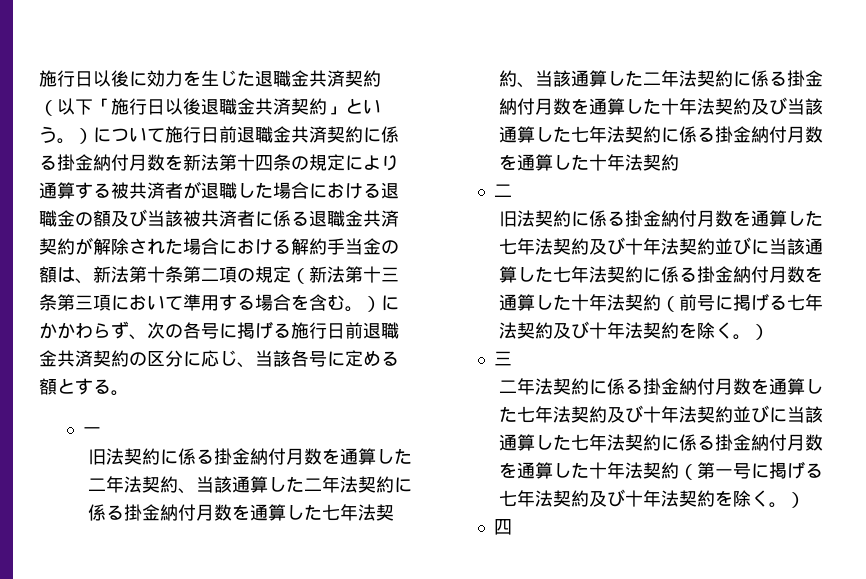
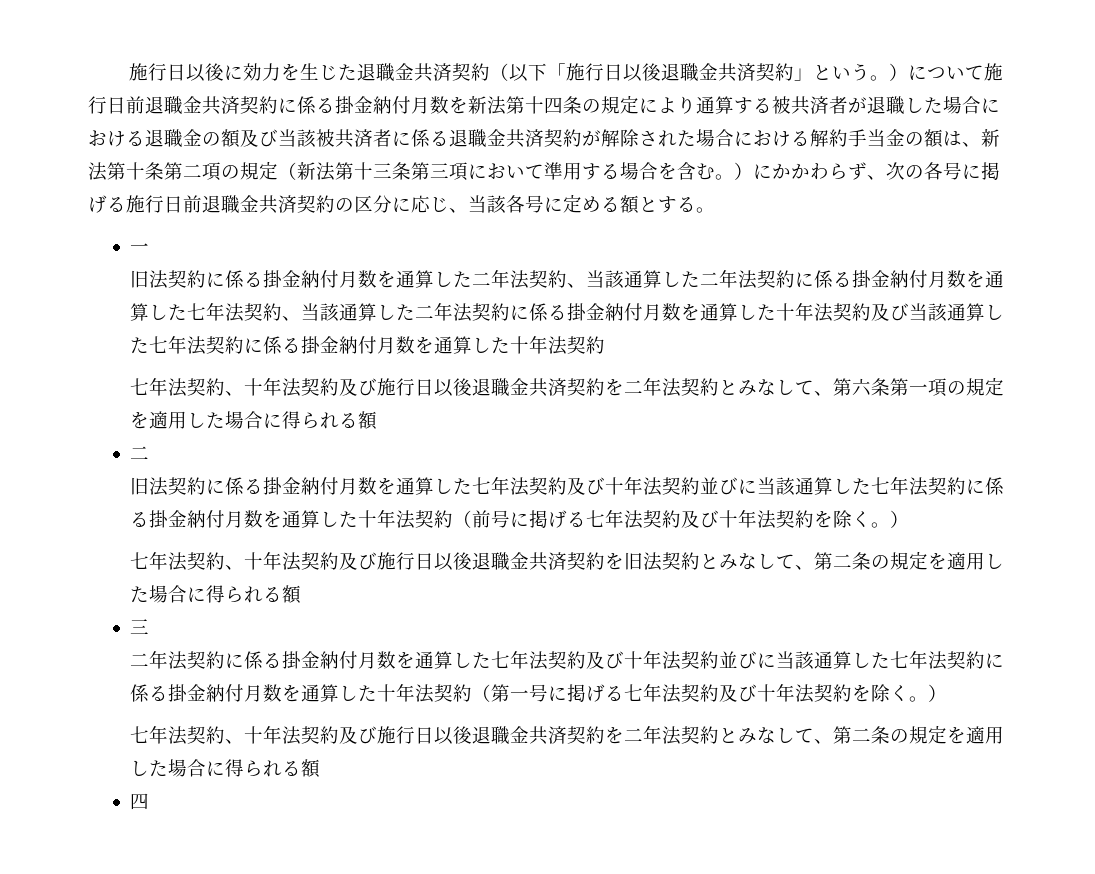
+ 七年法契約、十年法契約及び施行日以後退職金共済契約を二年法契約とみなして、第六条第一項の規定を適用した場合に得られる額
+ 七年法契約、十年法契約及び施行日以後退職金共済契約を旧法契約とみなして、第二条の規定を適用した場合に得られる額
+ 七年法契約、十年法契約及び施行日以後退職金共済契約を二年法契約とみなして、第二条の規定を適用した場合に得られる額

